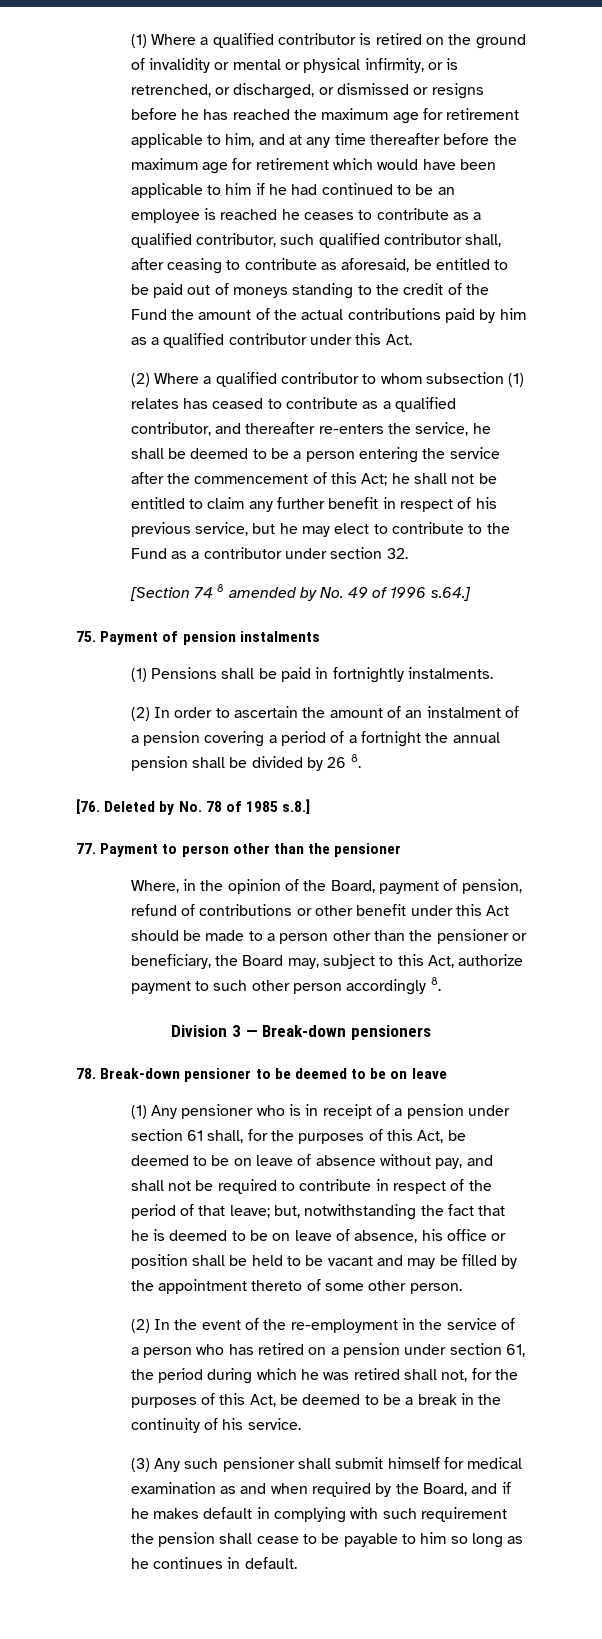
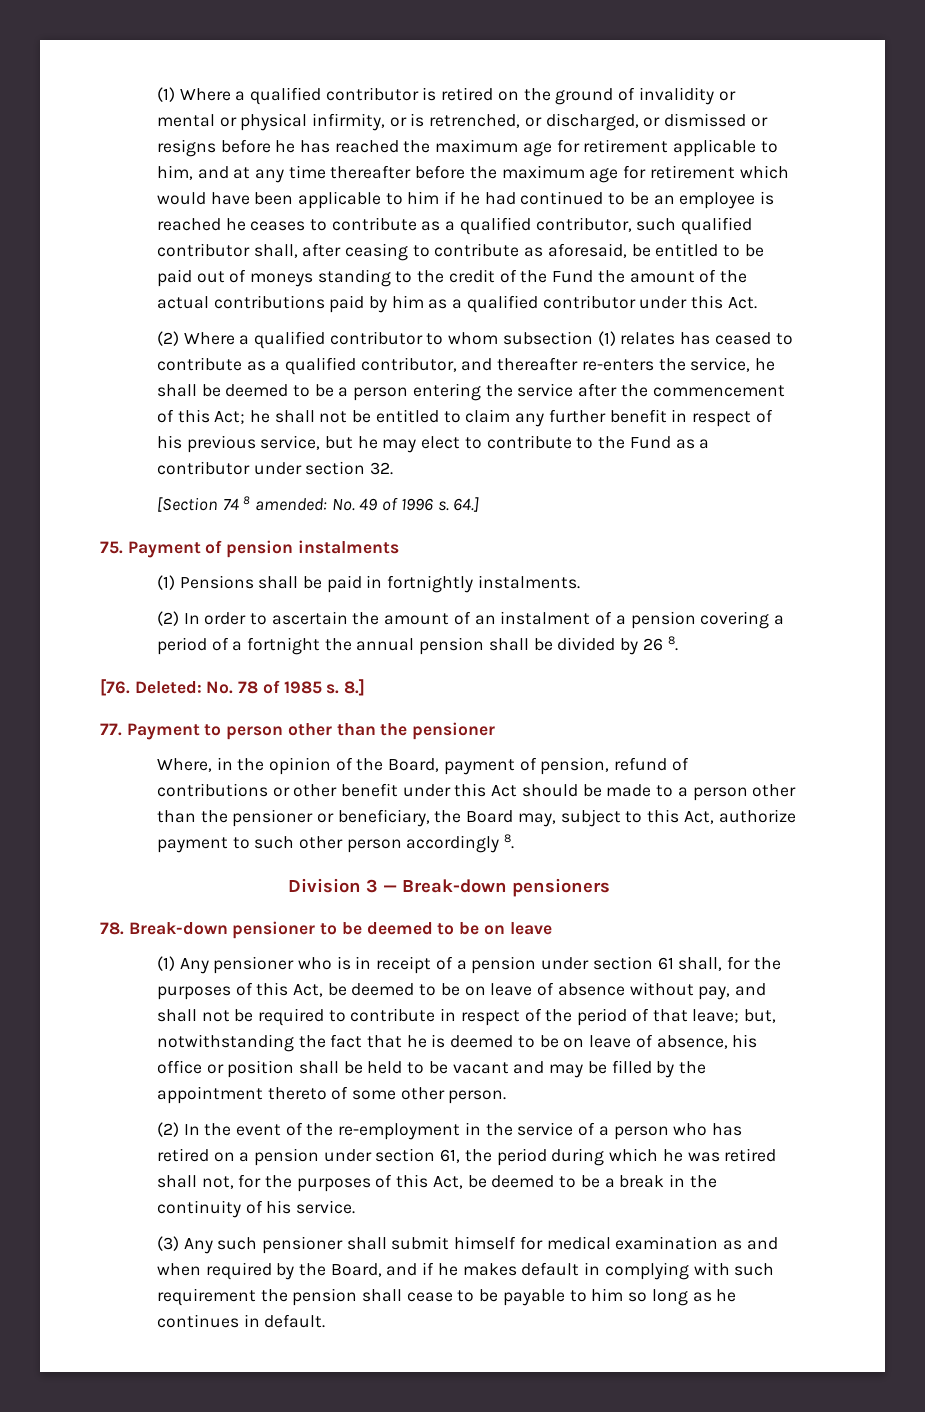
- [Section 74 8 amended by No. 49 of 1996 s.64.]
+ [Section 74 8 amended: No. 49 of 1996 s. 64.]
- [76. Deleted by No. 78 of 1985 s.8.]
+ [76. Deleted: No. 78 of 1985 s. 8.]

